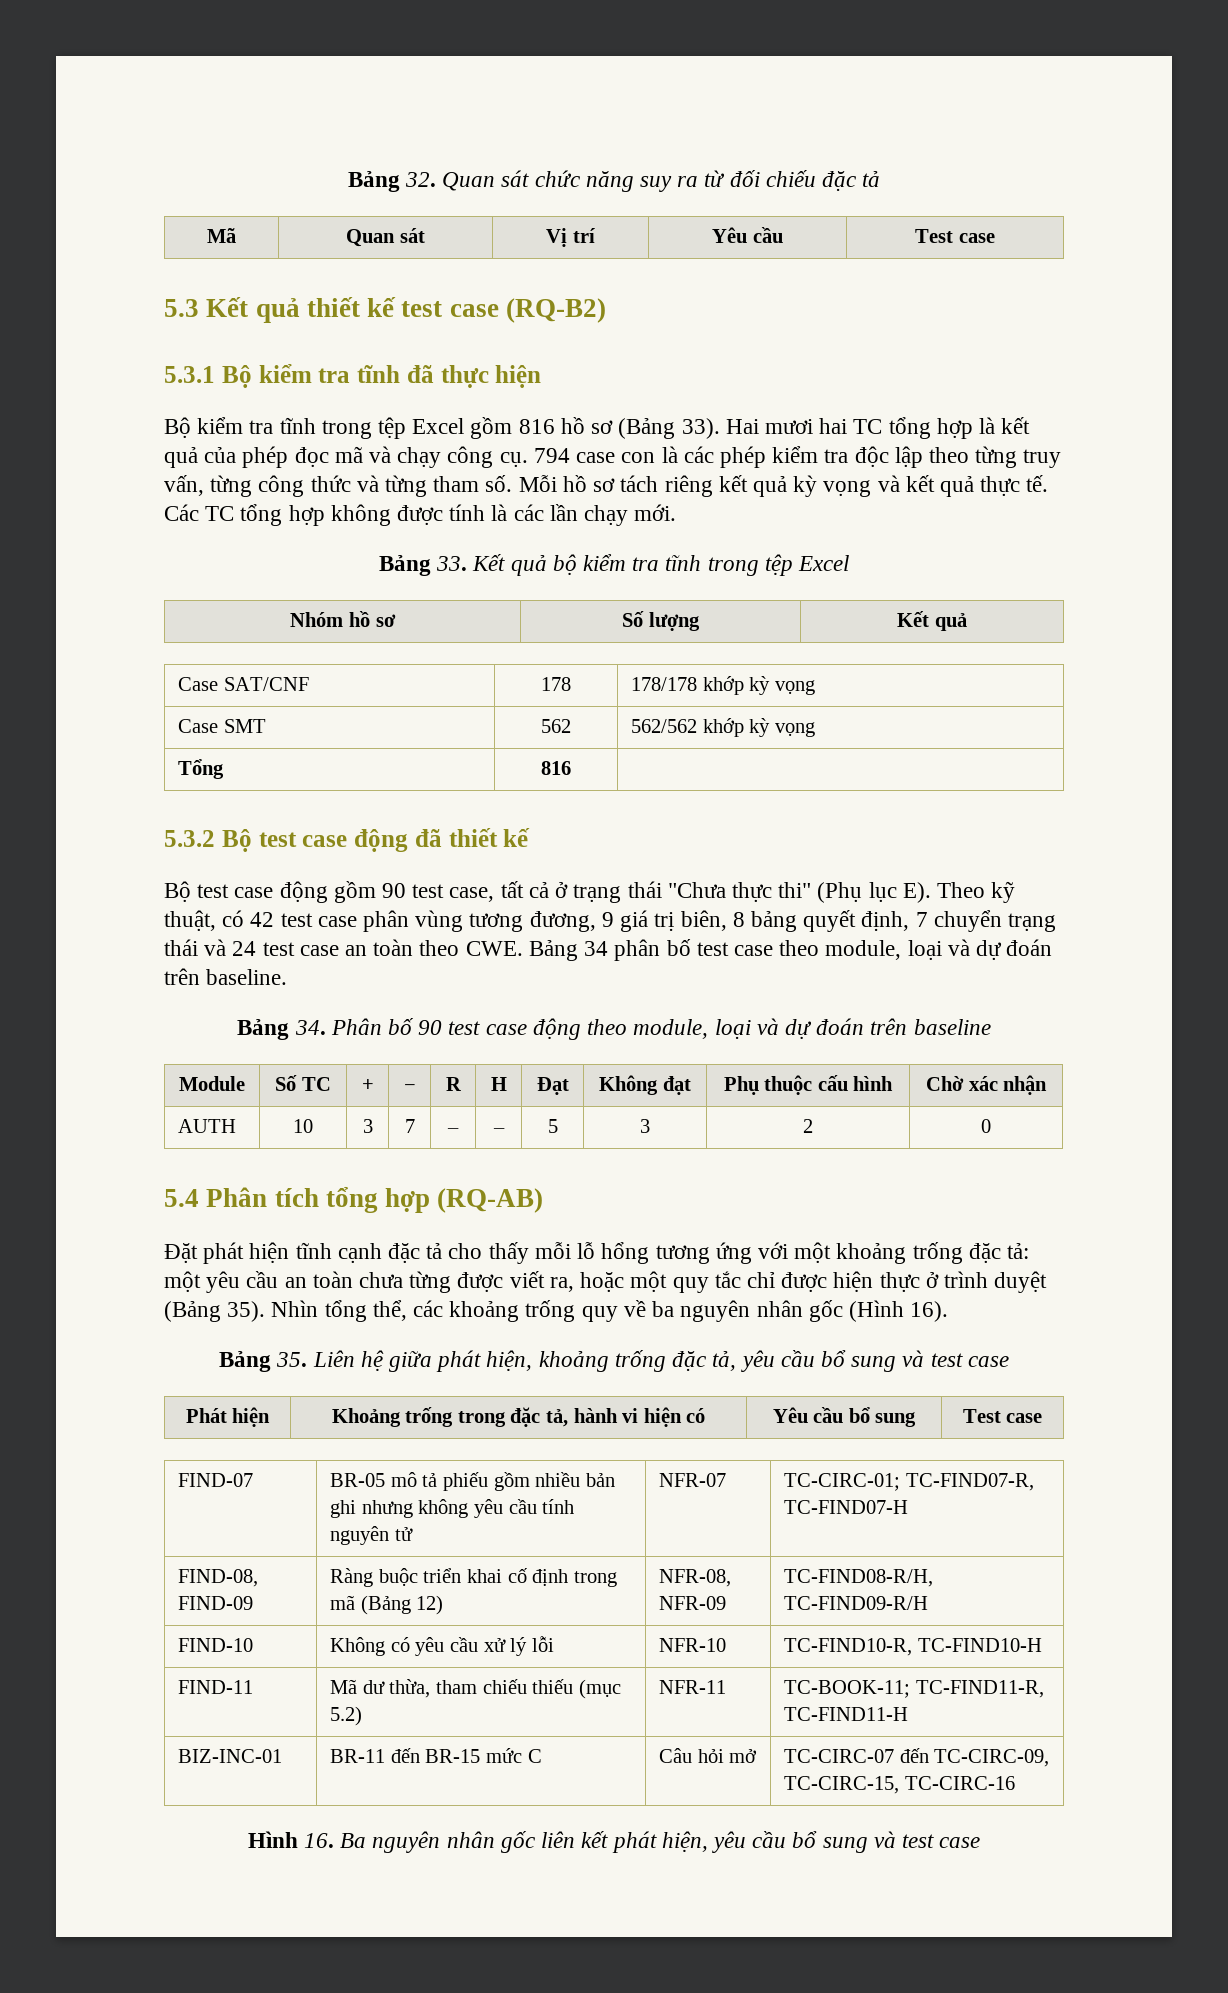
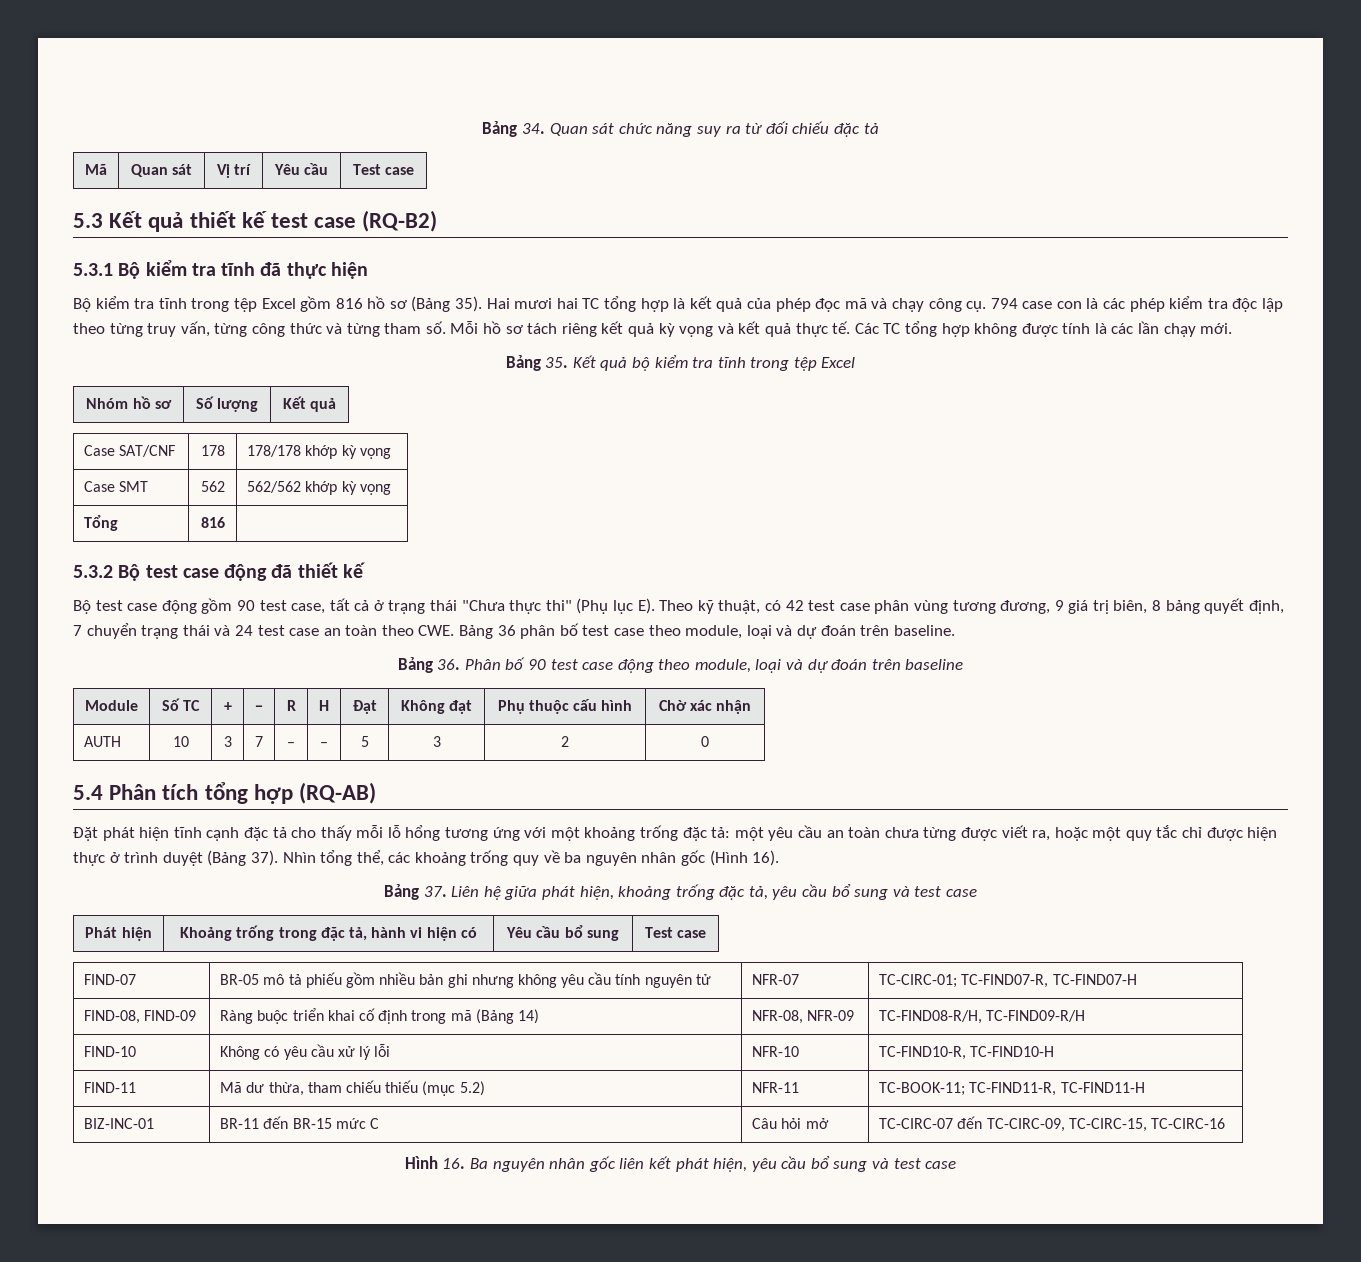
- Bảng 32. Quan sát chức năng suy ra từ đối chiếu đặc tả
+ Bảng 34. Quan sát chức năng suy ra từ đối chiếu đặc tả
- Bộ kiểm tra tĩnh trong tệp Excel gồm 816 hồ sơ (Bảng 33).
+ Bộ kiểm tra tĩnh trong tệp Excel gồm 816 hồ sơ (Bảng 35).
- Bảng 33. Kết quả bộ kiểm tra tĩnh trong tệp Excel
+ Bảng 35. Kết quả bộ kiểm tra tĩnh trong tệp Excel
- Bộ test case động gồm 90 test case, tất cả ở trạng thái "Chưa thực thi" (Phụ lục E). Theo kỹ thuật, có 42 test case phân vùng tương đương, 9 giá trị biên, 8 bảng quyết định, 7 chuyển trạng thái và 24 test case an toàn theo CWE. Bảng 34 phân bố test case theo module, loại và dự đoán trên baseline.
+ Bộ test case động gồm 90 test case, tất cả ở trạng thái "Chưa thực thi" (Phụ lục E). Theo kỹ thuật, có 42 test case phân vùng tương đương, 9 giá trị biên, 8 bảng quyết định, 7 chuyển trạng thái và 24 test case an toàn theo CWE. Bảng 36 phân bố test case theo module, loại và dự đoán trên baseline.
- Bảng 34. Phân bố 90 test case động theo module, loại và dự đoán trên baseline
+ Bảng 36. Phân bố 90 test case động theo module, loại và dự đoán trên baseline
- Đặt phát hiện tĩnh cạnh đặc tả cho thấy mỗi lỗ hổng tương ứng với một khoảng trống đặc tả: một yêu cầu an toàn chưa từng được viết ra, hoặc một quy tắc chỉ được hiện thực ở trình duyệt (Bảng 35).
+ Đặt phát hiện tĩnh cạnh đặc tả cho thấy mỗi lỗ hổng tương ứng với một khoảng trống đặc tả: một yêu cầu an toàn chưa từng được viết ra, hoặc một quy tắc chỉ được hiện thực ở trình duyệt (Bảng 37).
- Bảng 35. Liên hệ giữa phát hiện, khoảng trống đặc tả, yêu cầu bổ sung và test case
+ Bảng 37. Liên hệ giữa phát hiện, khoảng trống đặc tả, yêu cầu bổ sung và test case
- FIND-08, FIND-09 | Ràng buộc triển khai cố định trong mã (Bảng 12) | NFR-08, NFR-09 | TC-FIND08-R/H, TC-FIND09-R/H
+ FIND-08, FIND-09 | Ràng buộc triển khai cố định trong mã (Bảng 14) | NFR-08, NFR-09 | TC-FIND08-R/H, TC-FIND09-R/H

